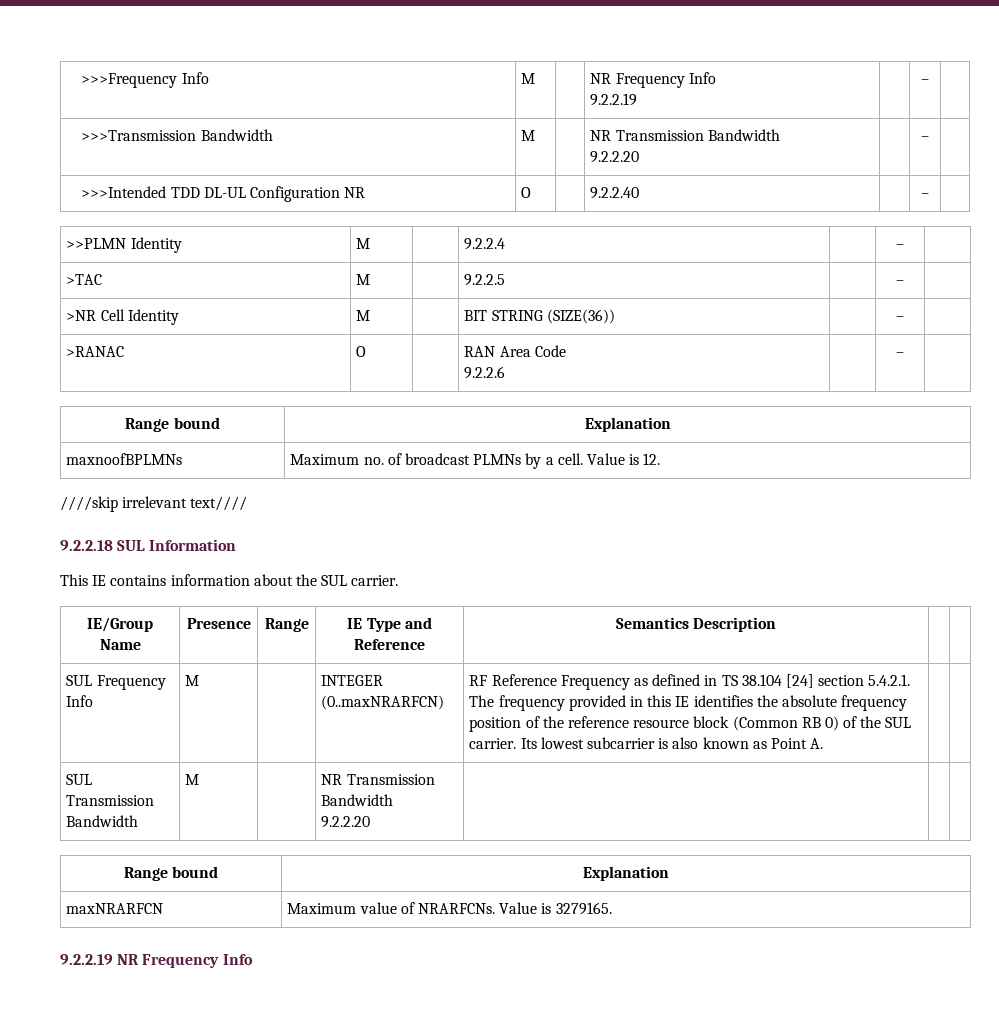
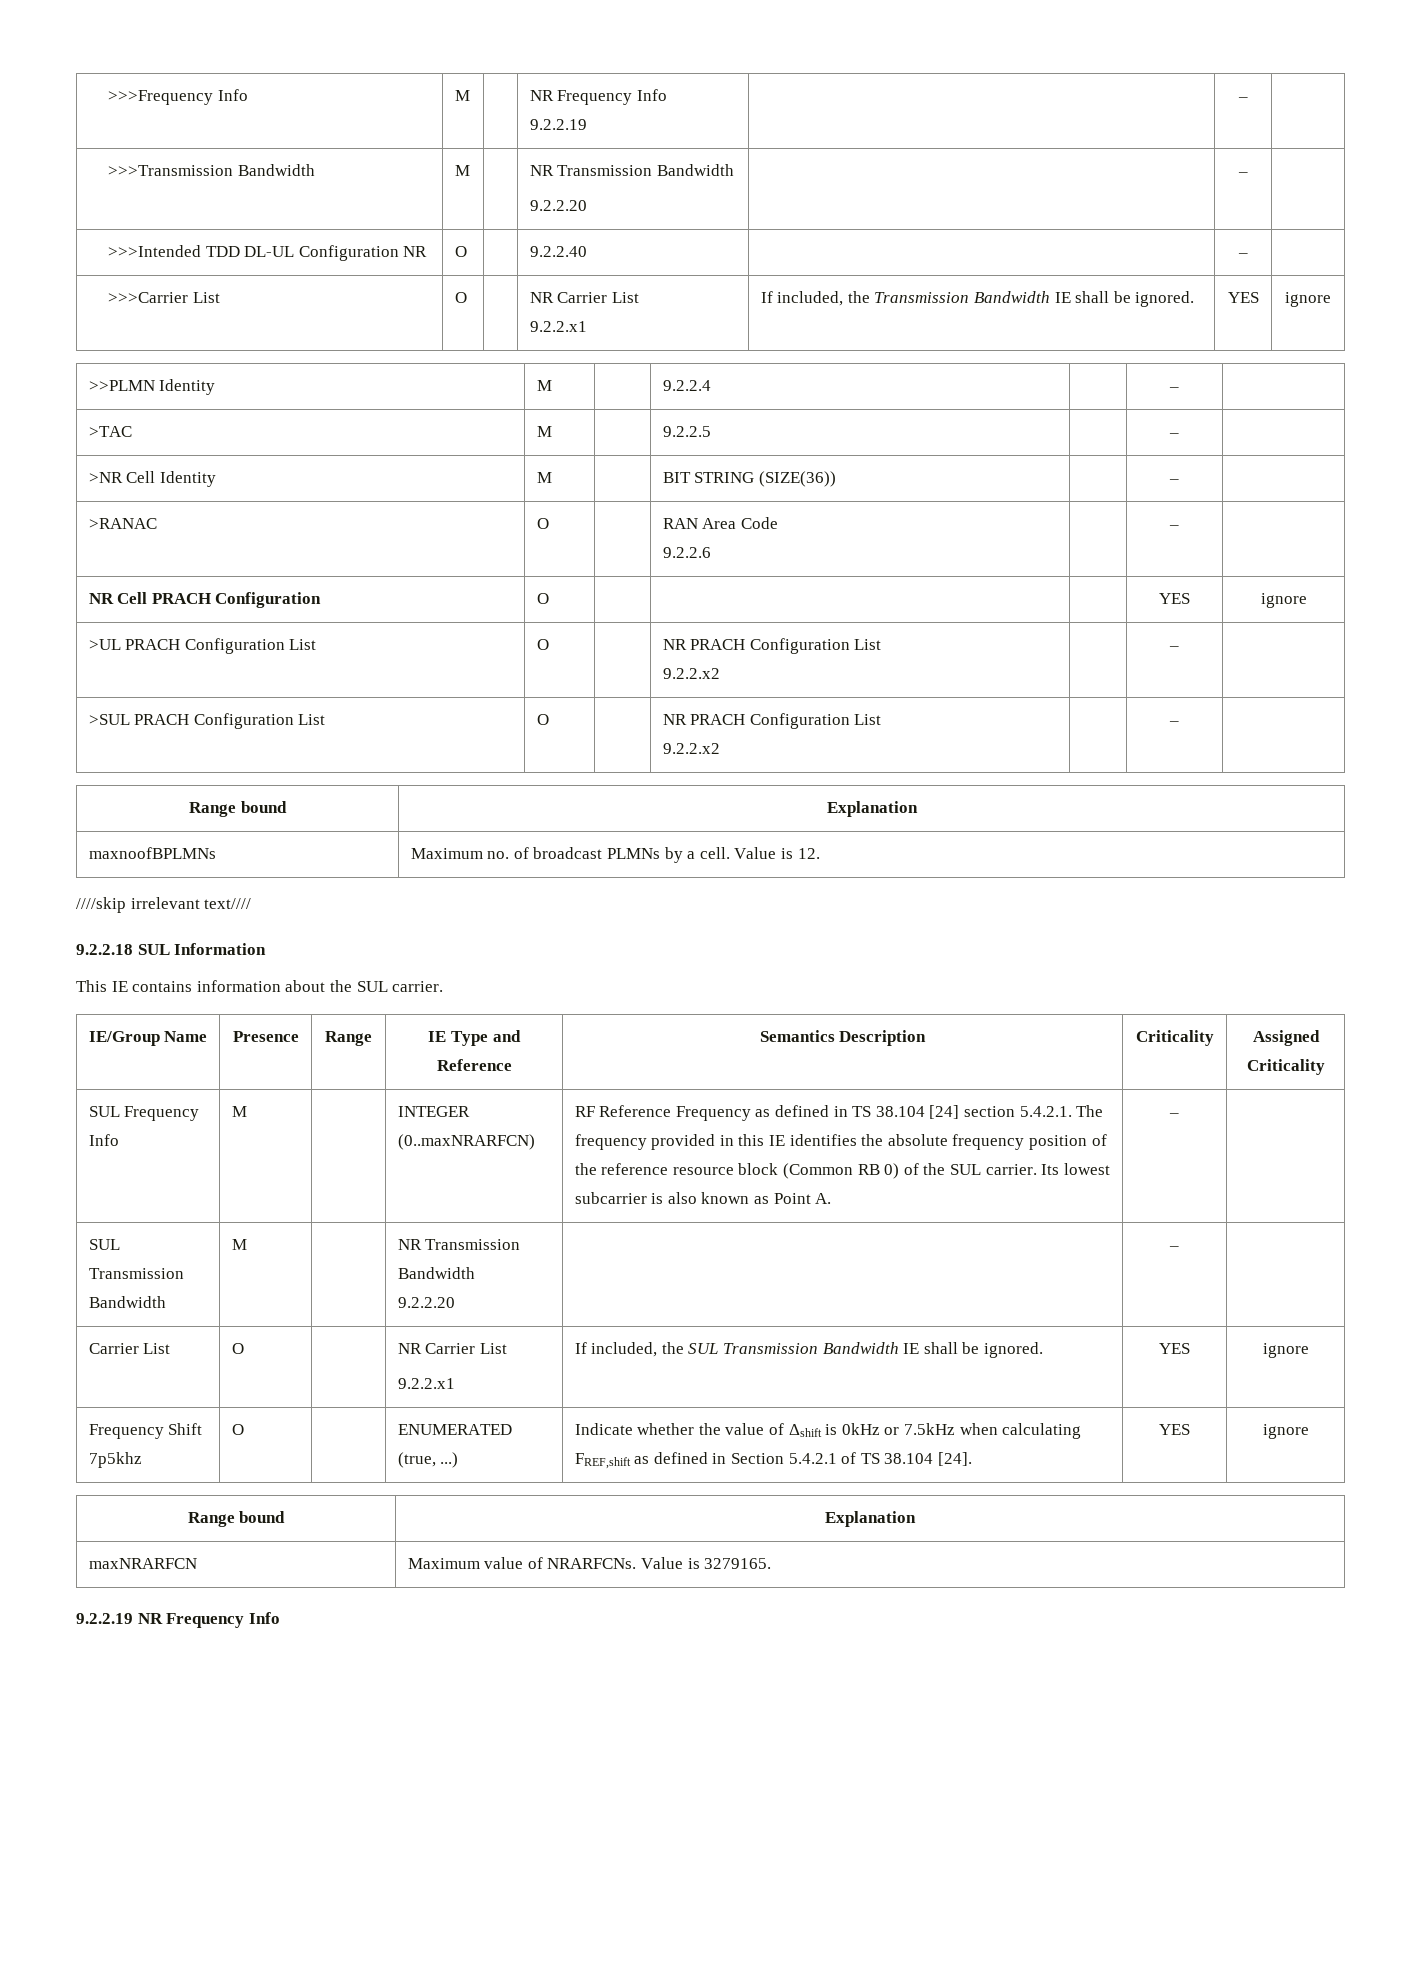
+ >>>Carrier List | O | | NR Carrier List
+ 9.2.2.x1 | If included, the Transmission Bandwidth IE shall be ignored. | YES | ignore
+ NR Cell PRACH Configuration | O | | | | YES | ignore
+ >UL PRACH Configuration List | O | | NR PRACH Configuration List
+ 9.2.2.x2 | | – |
+ >SUL PRACH Configuration List | O | | NR PRACH Configuration List
+ 9.2.2.x2 | | – |
- IE/Group Name | Presence | Range | IE Type and Reference | Semantics Description | |
+ IE/Group Name | Presence | Range | IE Type and Reference | Semantics Description | Criticality | Assigned Criticality
- Its lowest subcarrier is also known as Point A.
+ Its lowest subcarrier is also known as Point A. | –
  SUL Transmission Bandwidth | M | | NR Transmission Bandwidth
- 9.2.2.20 | | |
+ 9.2.2.20 | | – |
+ Carrier List | O | | NR Carrier List
+ 9.2.2.x1 | If included, the SUL Transmission Bandwidth IE shall be ignored. | YES | ignore
+ Frequency Shift 7p5khz | O | | ENUMERATED (true, ...) | Indicate whether the value of Δshift is 0kHz or 7.5kHz when calculating FREF,shift as defined in Section 5.4.2.1 of TS 38.104 [24]. | YES | ignore

